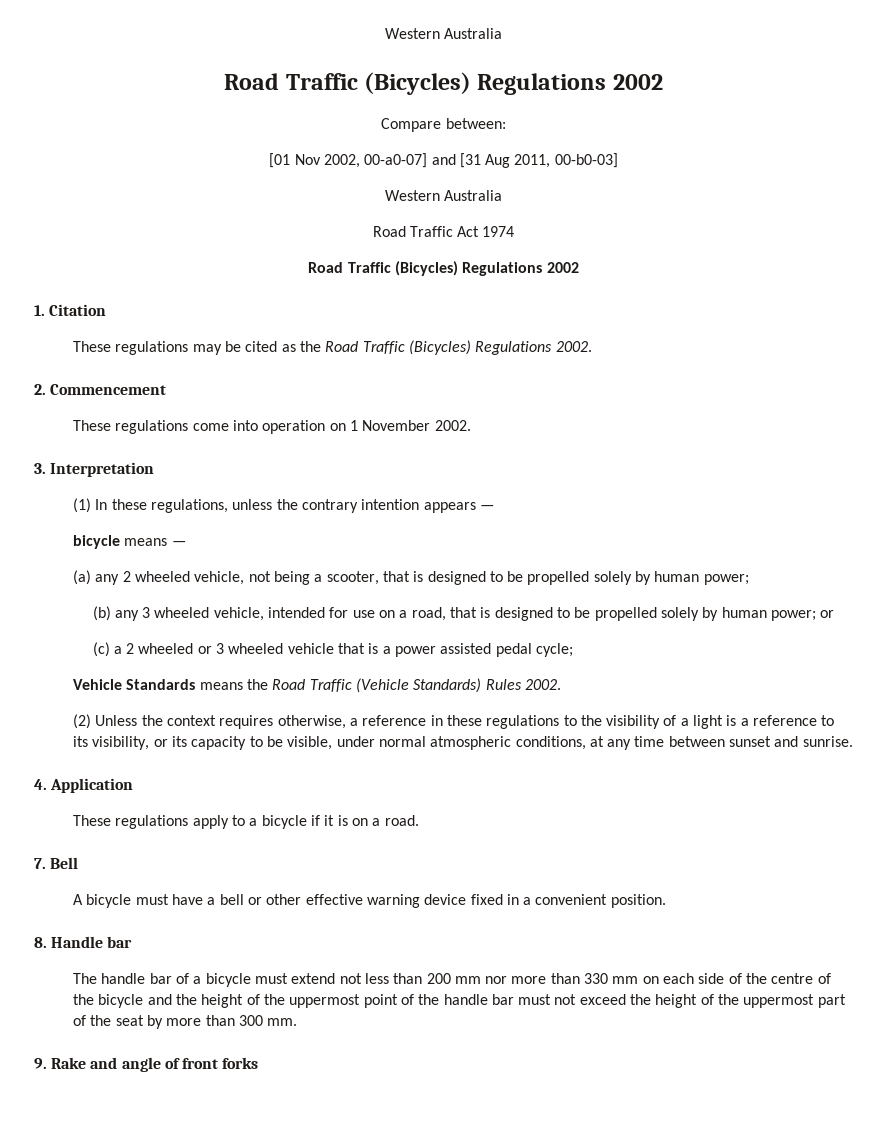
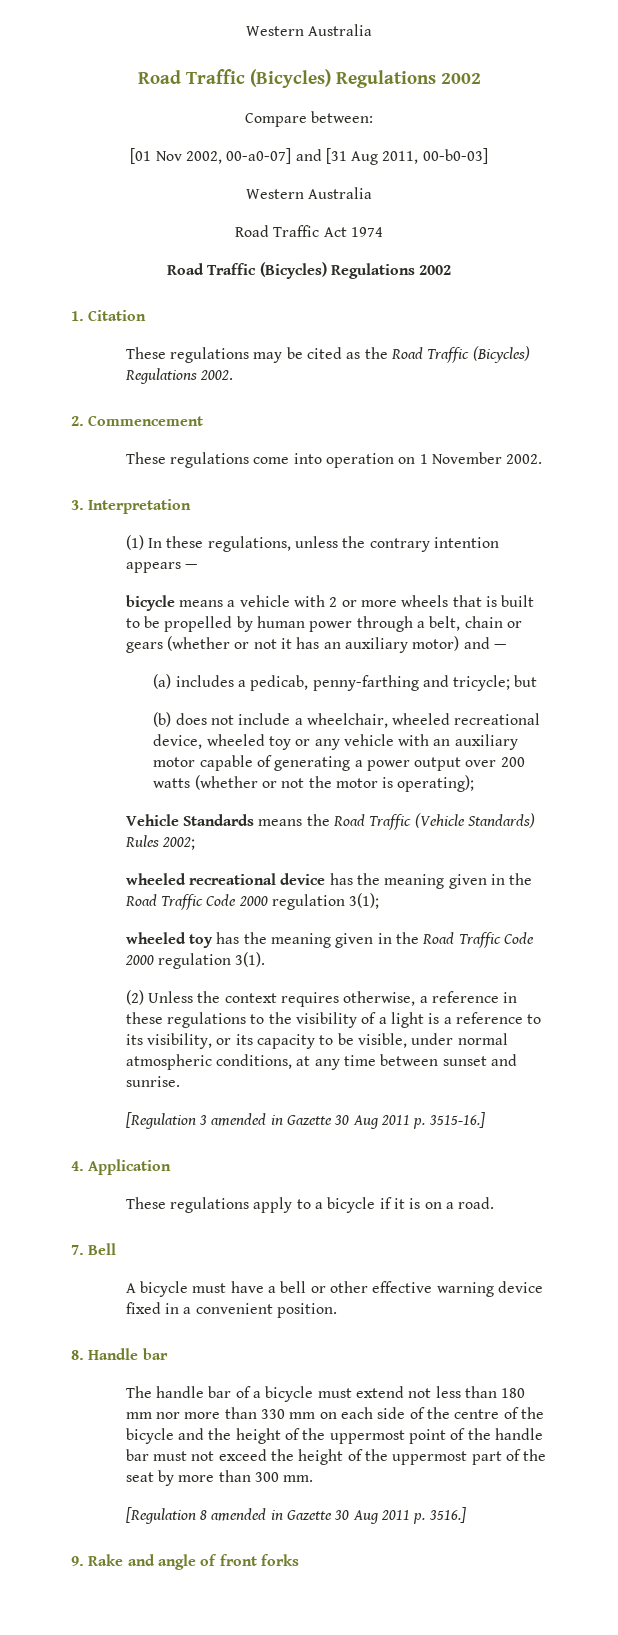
- bicycle means —
- (a) any 2 wheeled vehicle, not being a scooter, that is designed to be propelled solely by human power;
- (b) any 3 wheeled vehicle, intended for use on a road, that is designed to be propelled solely by human power; or
- (c) a 2 wheeled or 3 wheeled vehicle that is a power assisted pedal cycle;
+ bicycle means a vehicle with 2 or more wheels that is built to be propelled by human power through a belt, chain or gears (whether or not it has an auxiliary motor) and —
+ (a) includes a pedicab, penny-farthing and tricycle; but
+ (b) does not include a wheelchair, wheeled recreational device, wheeled toy or any vehicle with an auxiliary motor capable of generating a power output over 200 watts (whether or not the motor is operating);
- Vehicle Standards means the Road Traffic (Vehicle Standards) Rules 2002.
+ Vehicle Standards means the Road Traffic (Vehicle Standards) Rules 2002;
+ wheeled recreational device has the meaning given in the Road Traffic Code 2000 regulation 3(1);
+ wheeled toy has the meaning given in the Road Traffic Code 2000 regulation 3(1).
+ [Regulation 3 amended in Gazette 30 Aug 2011 p. 3515-16.]
- The handle bar of a bicycle must extend not less than 200 mm nor more than 330 mm on each side of the centre of the bicycle and the height of the uppermost point of the handle bar must not exceed the height of the uppermost part of the seat by more than 300 mm.
+ The handle bar of a bicycle must extend not less than 180 mm nor more than 330 mm on each side of the centre of the bicycle and the height of the uppermost point of the handle bar must not exceed the height of the uppermost part of the seat by more than 300 mm.
+ [Regulation 8 amended in Gazette 30 Aug 2011 p. 3516.]

